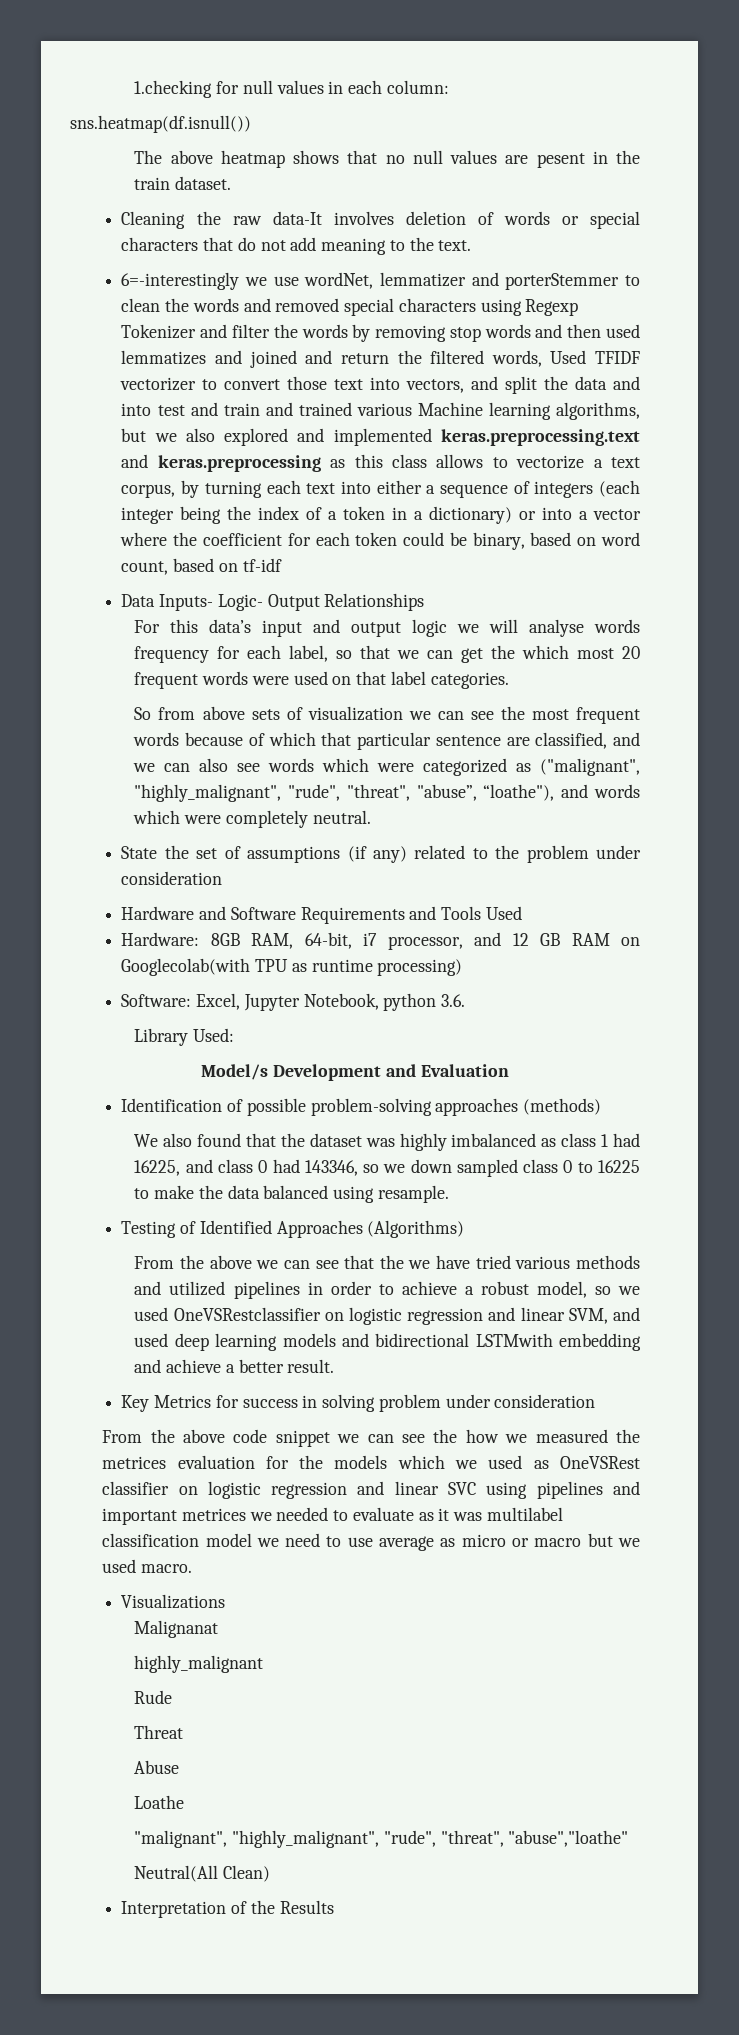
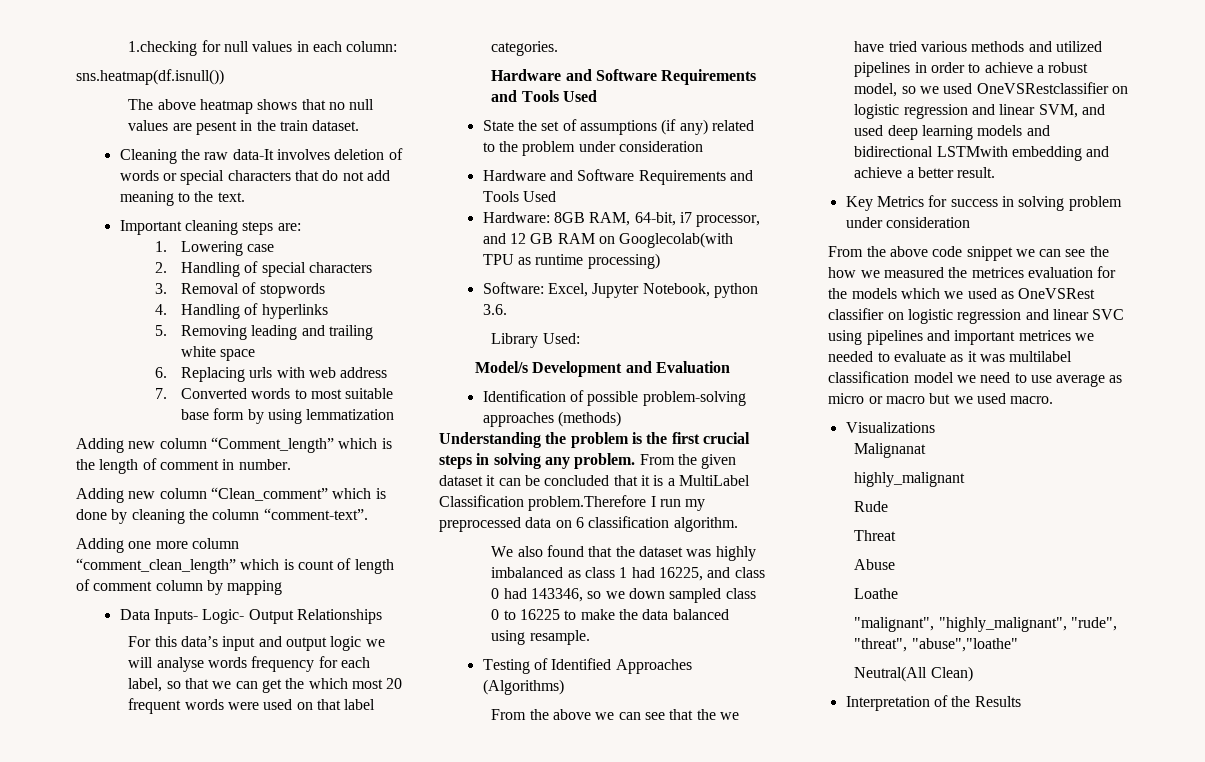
- 6=-interestingly we use wordNet, lemmatizer and porterStemmer to clean the words and removed special characters using Regexp Tokenizer and filter the words by removing stop words and then used lemmatizes and joined and return the filtered words, Used TFIDF vectorizer to convert those text into vectors, and split the data and into test and train and trained various Machine learning algorithms, but we also explored and implemented keras.preprocessing.text and keras.preprocessing as this class allows to vectorize a text corpus, by turning each text into either a sequence of integers (each integer being the index of a token in a dictionary) or into a vector where the coefficient for each token could be binary, based on word count, based on tf-idf
+ Important cleaning steps are:
+ 1. Lowering case
+ 2. Handling of special characters
+ 3. Removal of stopwords
+ 4. Handling of hyperlinks
+ 5. Removing leading and trailing white space
+ 6. Replacing urls with web address
+ 7. Converted words to most suitable base form by using lemmatization
+ Adding new column “Comment_length” which is the length of comment in number.
+ Adding new column “Clean_comment” which is done by cleaning the column “comment-text”.
+ Adding one more column “comment_clean_length” which is count of length of comment column by mapping
  For this data’s input and output logic we will analyse words frequency for each label, so that we can get the which most 20 frequent words were used on that label categories.
- So from above sets of visualization we can see the most frequent words because of which that particular sentence are classified, and we can also see words which were categorized as ("malignant", "highly_malignant", "rude", "threat", "abuse”, “loathe"), and words which were completely neutral.
+ Hardware and Software Requirements and Tools Used
+ Understanding the problem is the first crucial steps in solving any problem. From the given dataset it can be concluded that it is a MultiLabel Classification problem.Therefore I run my preprocessed data on 6 classification algorithm.

